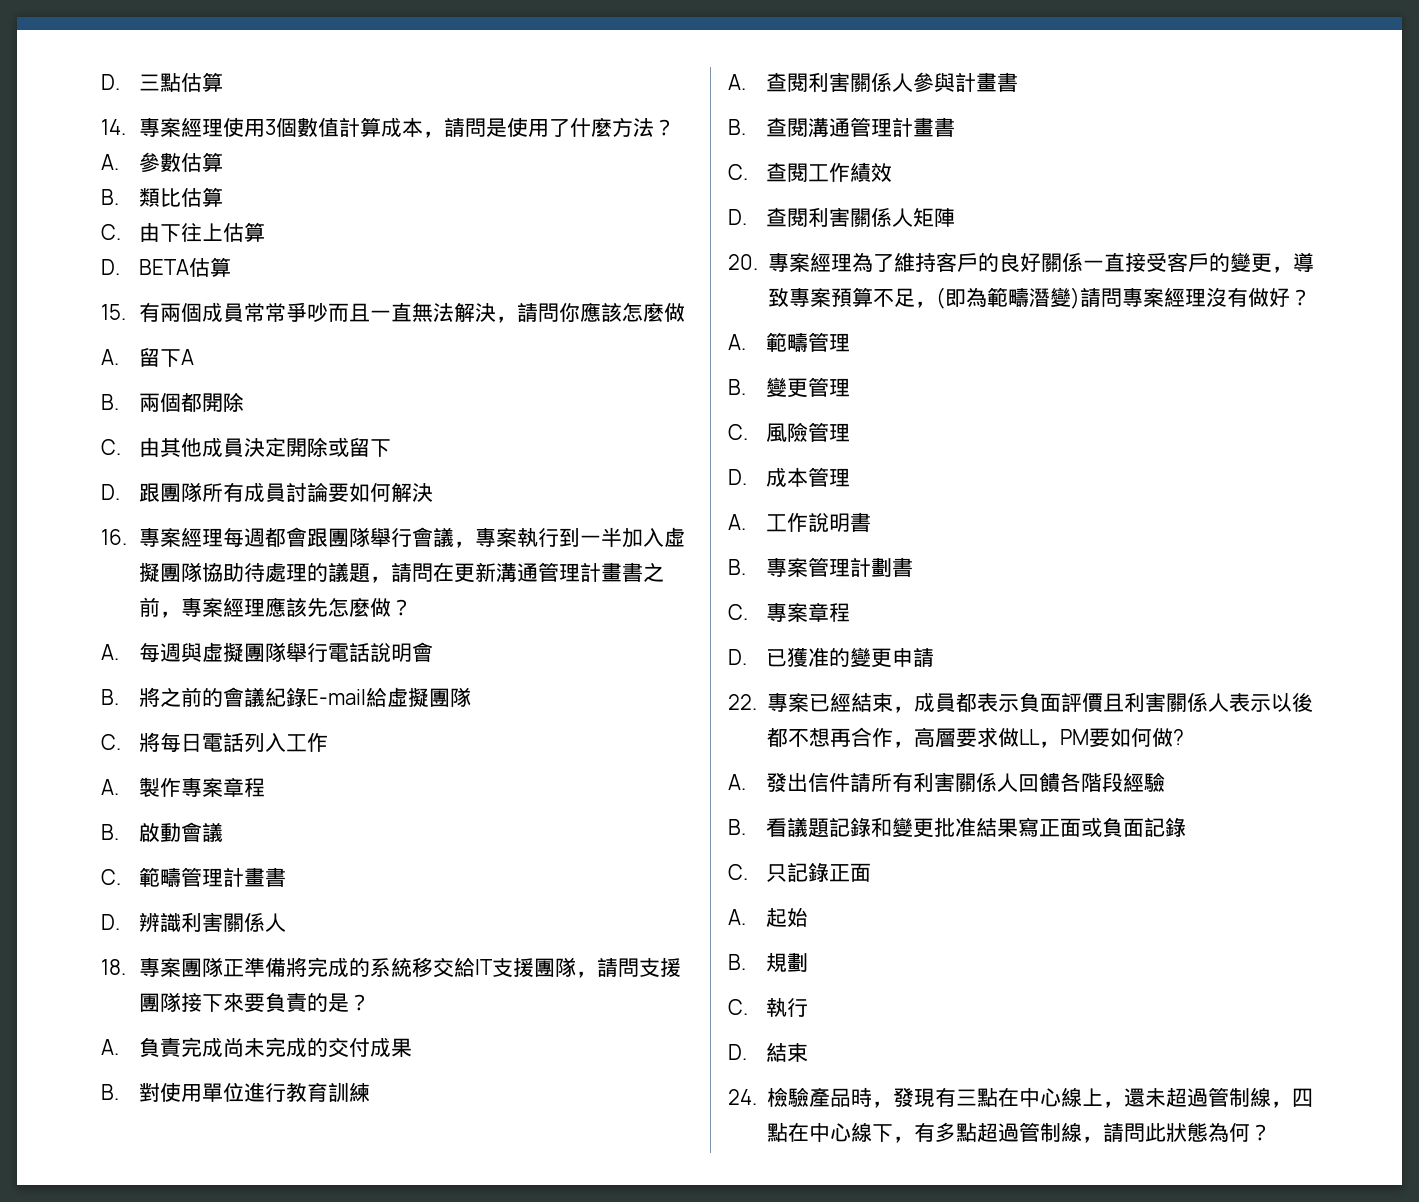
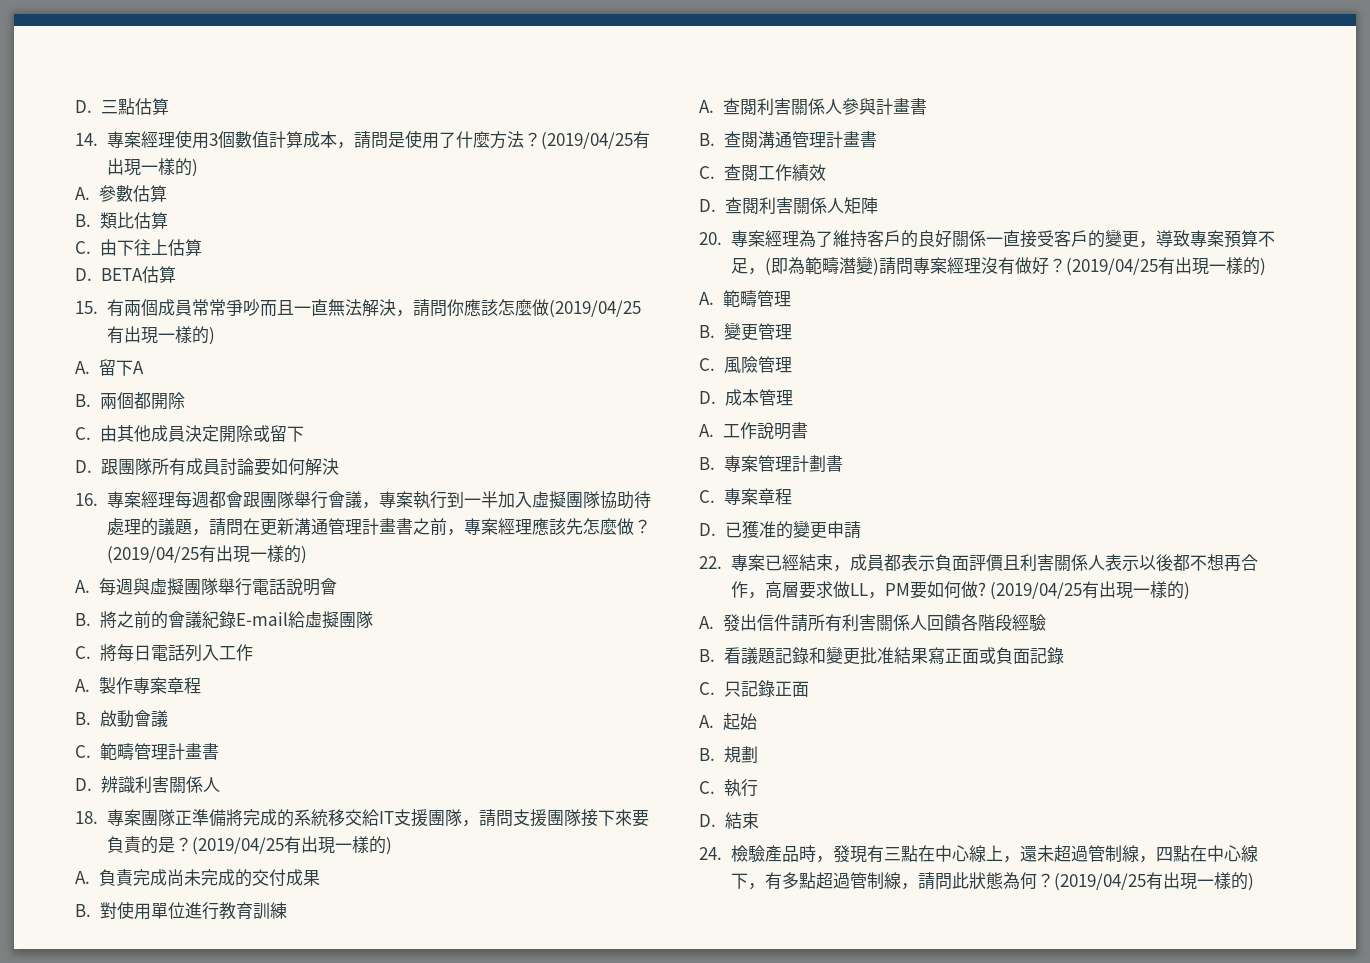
- 14.專案經理使用3個數值計算成本，請問是使用了什麼方法？
+ 14.專案經理使用3個數值計算成本，請問是使用了什麼方法？(2019/04/25有出現一樣的)
- 15.有兩個成員常常爭吵而且一直無法解決，請問你應該怎麼做
+ 15.有兩個成員常常爭吵而且一直無法解決，請問你應該怎麼做(2019/04/25有出現一樣的)
- 16.專案經理每週都會跟團隊舉行會議，專案執行到一半加入虛擬團隊協助待處理的議題，請問在更新溝通管理計畫書之前，專案經理應該先怎麼做？
+ 16.專案經理每週都會跟團隊舉行會議，專案執行到一半加入虛擬團隊協助待處理的議題，請問在更新溝通管理計畫書之前，專案經理應該先怎麼做？(2019/04/25有出現一樣的)
- 18.專案團隊正準備將完成的系統移交給IT支援團隊，請問支援團隊接下來要負責的是？
+ 18.專案團隊正準備將完成的系統移交給IT支援團隊，請問支援團隊接下來要負責的是？(2019/04/25有出現一樣的)
- 20.專案經理為了維持客戶的良好關係一直接受客戶的變更，導致專案預算不足，(即為範疇潛變)請問專案經理沒有做好？
+ 20.專案經理為了維持客戶的良好關係一直接受客戶的變更，導致專案預算不足，(即為範疇潛變)請問專案經理沒有做好？(2019/04/25有出現一樣的)
- 22.專案已經結束，成員都表示負面評價且利害關係人表示以後都不想再合作，高層要求做LL，PM要如何做?
+ 22.專案已經結束，成員都表示負面評價且利害關係人表示以後都不想再合作，高層要求做LL，PM要如何做? (2019/04/25有出現一樣的)
- 24.檢驗產品時，發現有三點在中心線上，還未超過管制線，四點在中心線下，有多點超過管制線，請問此狀態為何？
+ 24.檢驗產品時，發現有三點在中心線上，還未超過管制線，四點在中心線下，有多點超過管制線，請問此狀態為何？(2019/04/25有出現一樣的)

